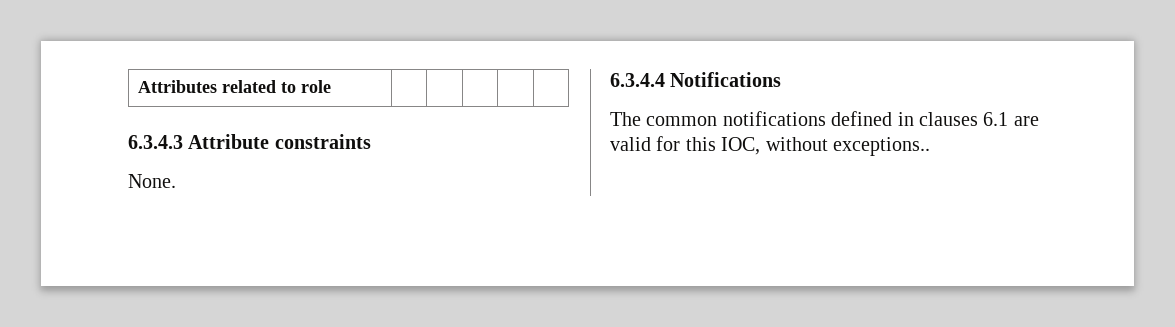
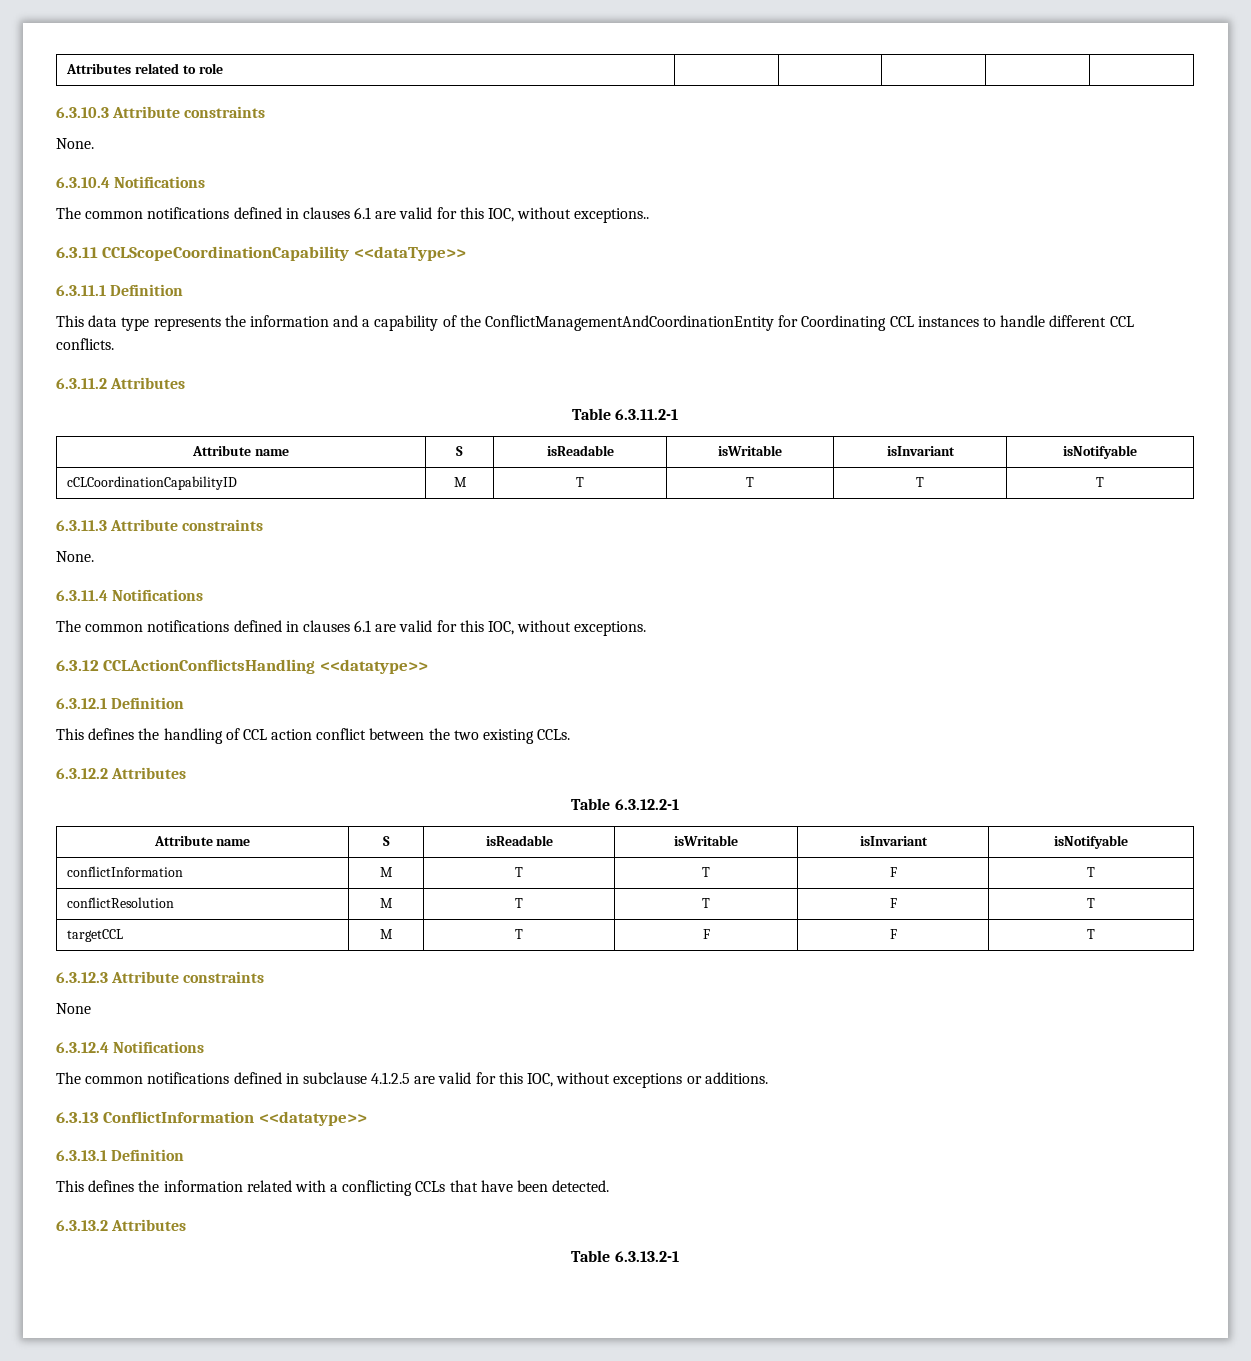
- 6.3.4.3 Attribute constraints
+ 6.3.10.3 Attribute constraints
  None.
- 6.3.4.4 Notifications
+ 6.3.10.4 Notifications
+ 6.3.11 CCLScopeCoordinationCapability <<dataType>>
+ 6.3.11.1 Definition
+ This data type represents the information and a capability of the ConflictManagementAndCoordinationEntity for Coordinating CCL instances to handle different CCL conflicts.
+ 6.3.11.2 Attributes
+ Table 6.3.11.2-1
+ Attribute name | S | isReadable | isWritable | isInvariant | isNotifyable
+ cCLCoordinationCapabilityID | M | T | T | T | T
+ 6.3.11.3 Attribute constraints
+ None.
+ 6.3.11.4 Notifications
+ The common notifications defined in clauses 6.1 are valid for this IOC, without exceptions.
+ 6.3.12 CCLActionConflictsHandling <<datatype>>
+ 6.3.12.1 Definition
+ This defines the handling of CCL action conflict between the two existing CCLs.
+ 6.3.12.2 Attributes
+ Table 6.3.12.2-1
+ Attribute name | S | isReadable | isWritable | isInvariant | isNotifyable
+ conflictInformation | M | T | T | F | T
+ conflictResolution | M | T | T | F | T
+ targetCCL | M | T | F | F | T
+ 6.3.12.3 Attribute constraints
+ None
+ 6.3.12.4 Notifications
+ The common notifications defined in subclause 4.1.2.5 are valid for this IOC, without exceptions or additions.
+ 6.3.13 ConflictInformation <<datatype>>
+ 6.3.13.1 Definition
+ This defines the information related with a conflicting CCLs that have been detected.
+ 6.3.13.2 Attributes
+ Table 6.3.13.2-1

